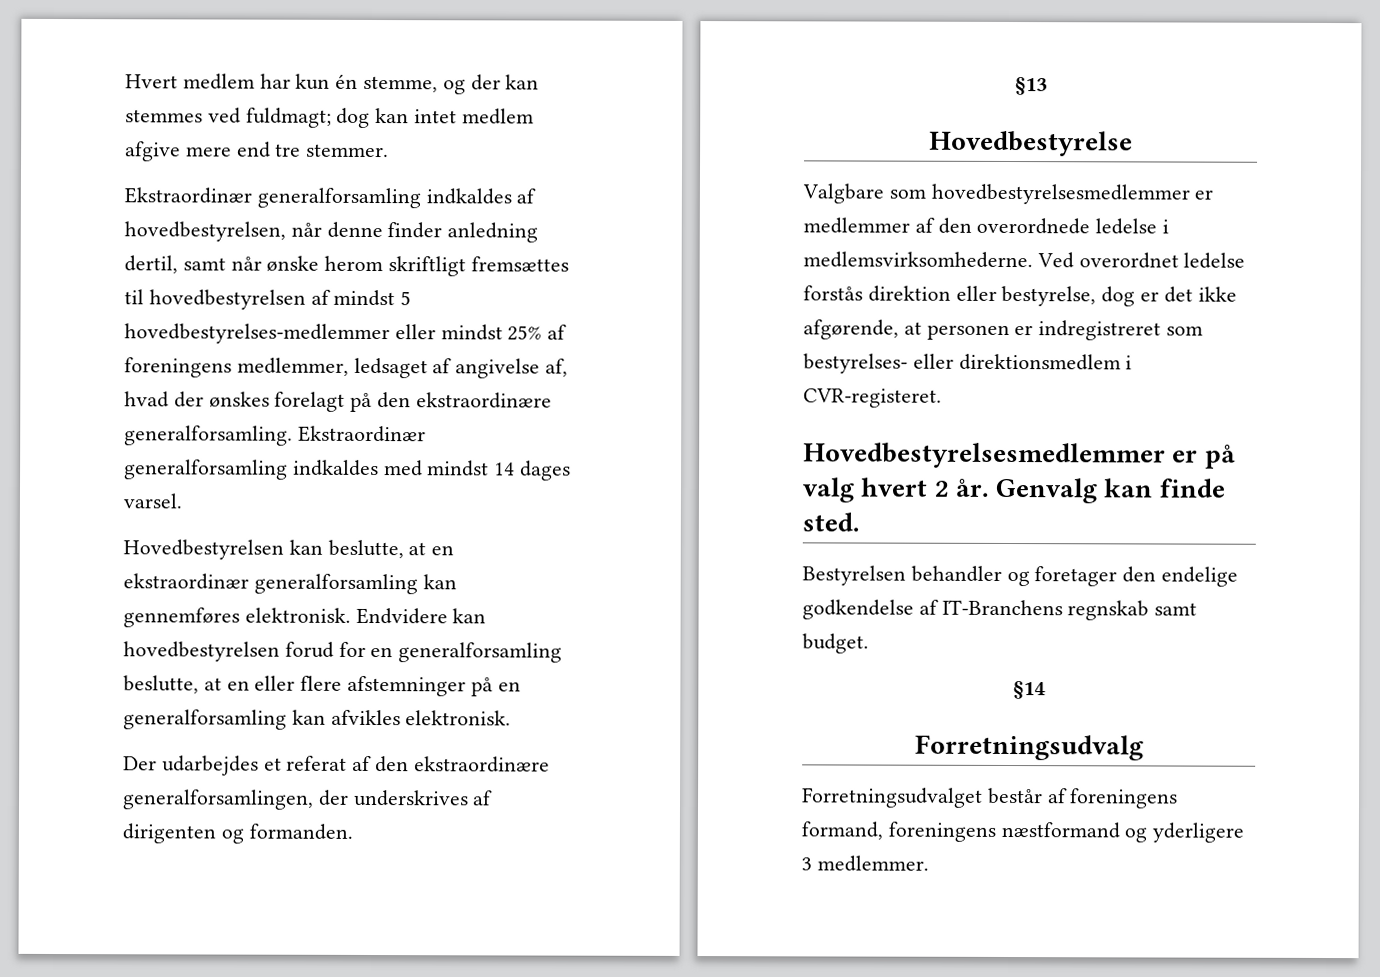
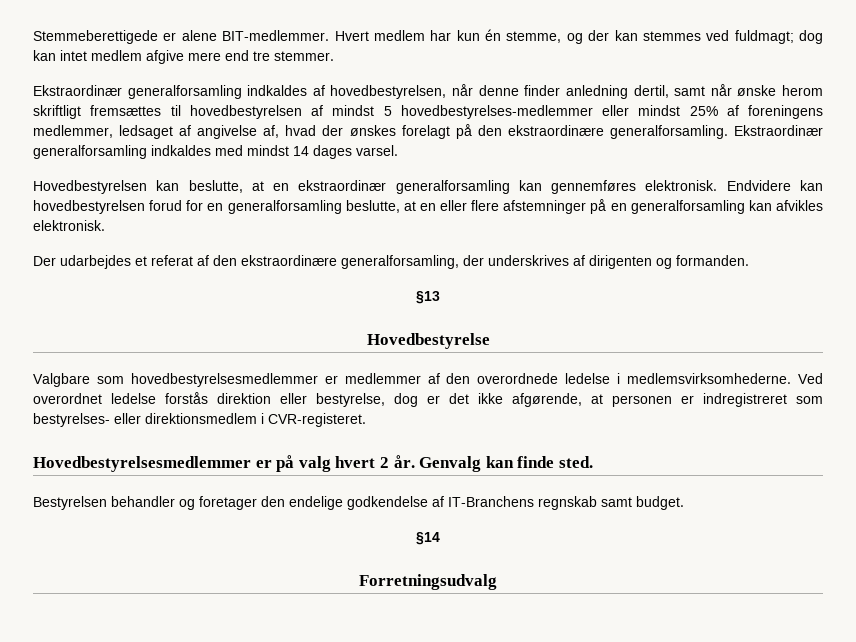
+ Stemmeberettigede er alene BIT-medlemmer.
- Der udarbejdes et referat af den ekstraordinære generalforsamlingen, der underskrives af dirigenten og formanden.
+ Der udarbejdes et referat af den ekstraordinære generalforsamling, der underskrives af dirigenten og formanden.
- Forretningsudvalget består af foreningens formand, foreningens næstformand og yderligere 3 medlemmer.

